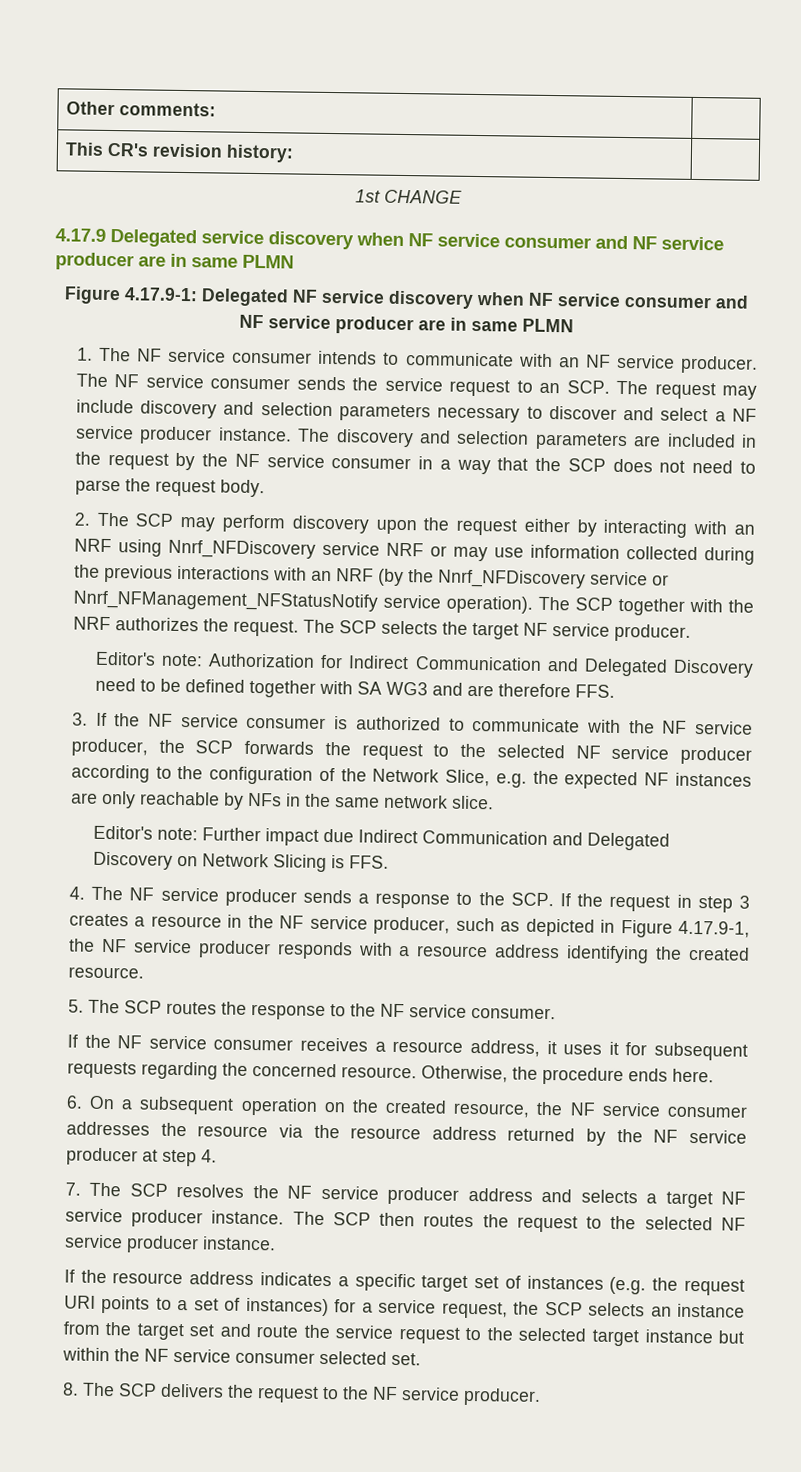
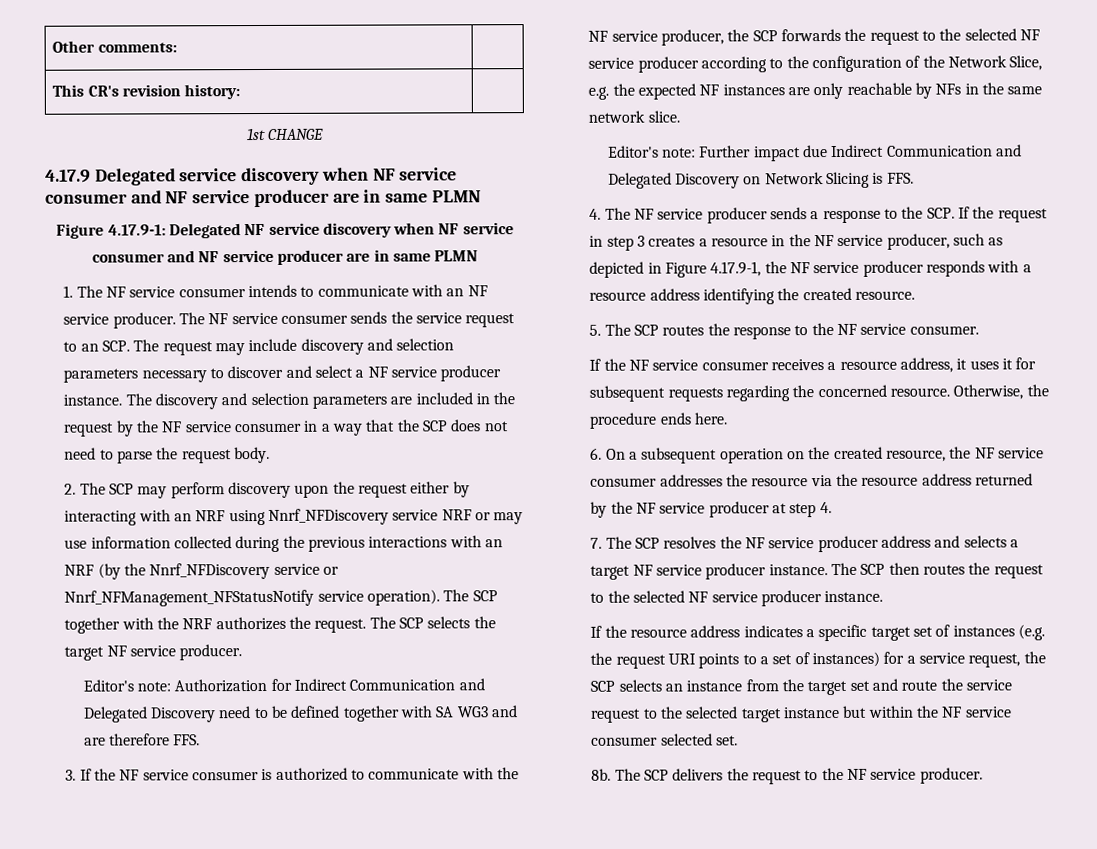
- 8. The SCP delivers the request to the NF service producer.
+ 8b. The SCP delivers the request to the NF service producer.

